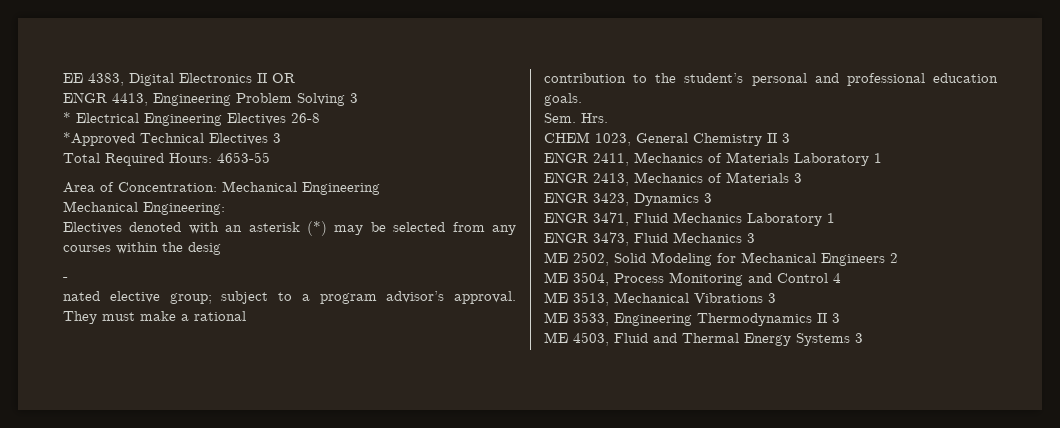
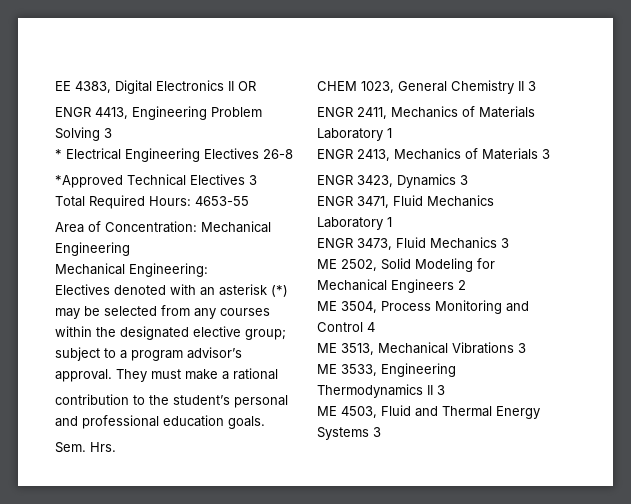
- Electives denoted with an asterisk (*) may be selected from any courses within the desig
- -
- nated elective group; subject to a program advisor’s approval.
+ Electives denoted with an asterisk (*) may be selected from any courses within the designated elective group; subject to a program advisor’s approval.

